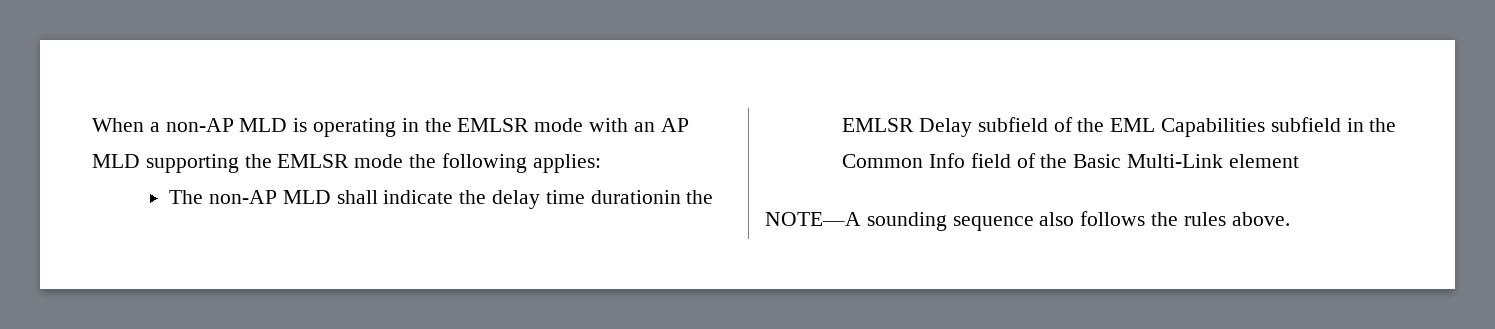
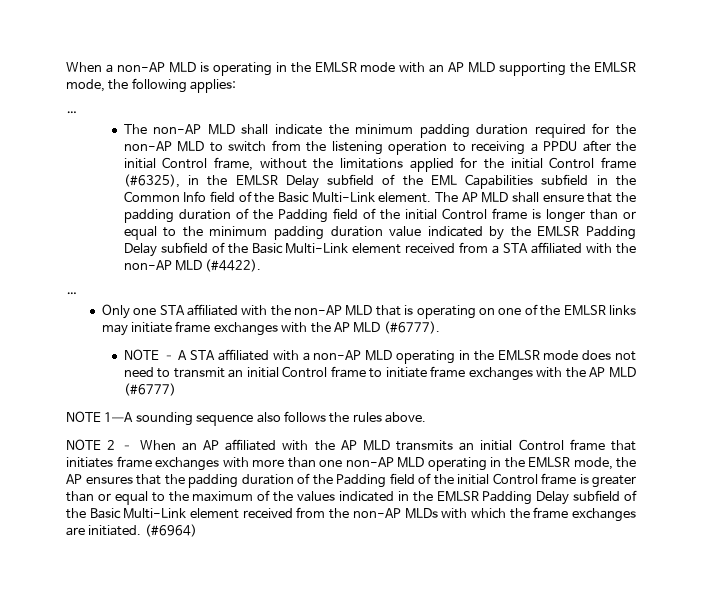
- When a non-AP MLD is operating in the EMLSR mode with an AP MLD supporting the EMLSR mode the following applies:
+ When a non-AP MLD is operating in the EMLSR mode with an AP MLD supporting the EMLSR mode, the following applies:
+ …
- The non-AP MLD shall indicate the delay time durationin the EMLSR Delay subfield of the EML Capabilities subfield in the Common Info field of the Basic Multi-Link element
- NOTE—A sounding sequence also follows the rules above.
+ The non-AP MLD shall indicate the minimum padding duration required for the non-AP MLD to switch from the listening operation to receiving a PPDU after the initial Control frame, without the limitations applied for the initial Control frame (#6325), in the EMLSR Delay subfield of the EML Capabilities subfield in the Common Info field of the Basic Multi-Link element. The AP MLD shall ensure that the padding duration of the Padding field of the initial Control frame is longer than or equal to the minimum padding duration value indicated by the EMLSR Padding Delay subfield of the Basic Multi-Link element received from a STA affiliated with the non-AP MLD (#4422).
+ …
+ Only one STA affiliated with the non-AP MLD that is operating on one of the EMLSR links may initiate frame exchanges with the AP MLD (#6777).
+ NOTE – A STA affiliated with a non-AP MLD operating in the EMLSR mode does not need to transmit an initial Control frame to initiate frame exchanges with the AP MLD (#6777)
+ NOTE 1—A sounding sequence also follows the rules above.
+ NOTE 2 – When an AP affiliated with the AP MLD transmits an initial Control frame that initiates frame exchanges with more than one non-AP MLD operating in the EMLSR mode, the AP ensures that the padding duration of the Padding field of the initial Control frame is greater than or equal to the maximum of the values indicated in the EMLSR Padding Delay subfield of the Basic Multi-Link element received from the non-AP MLDs with which the frame exchanges are initiated. (#6964)

